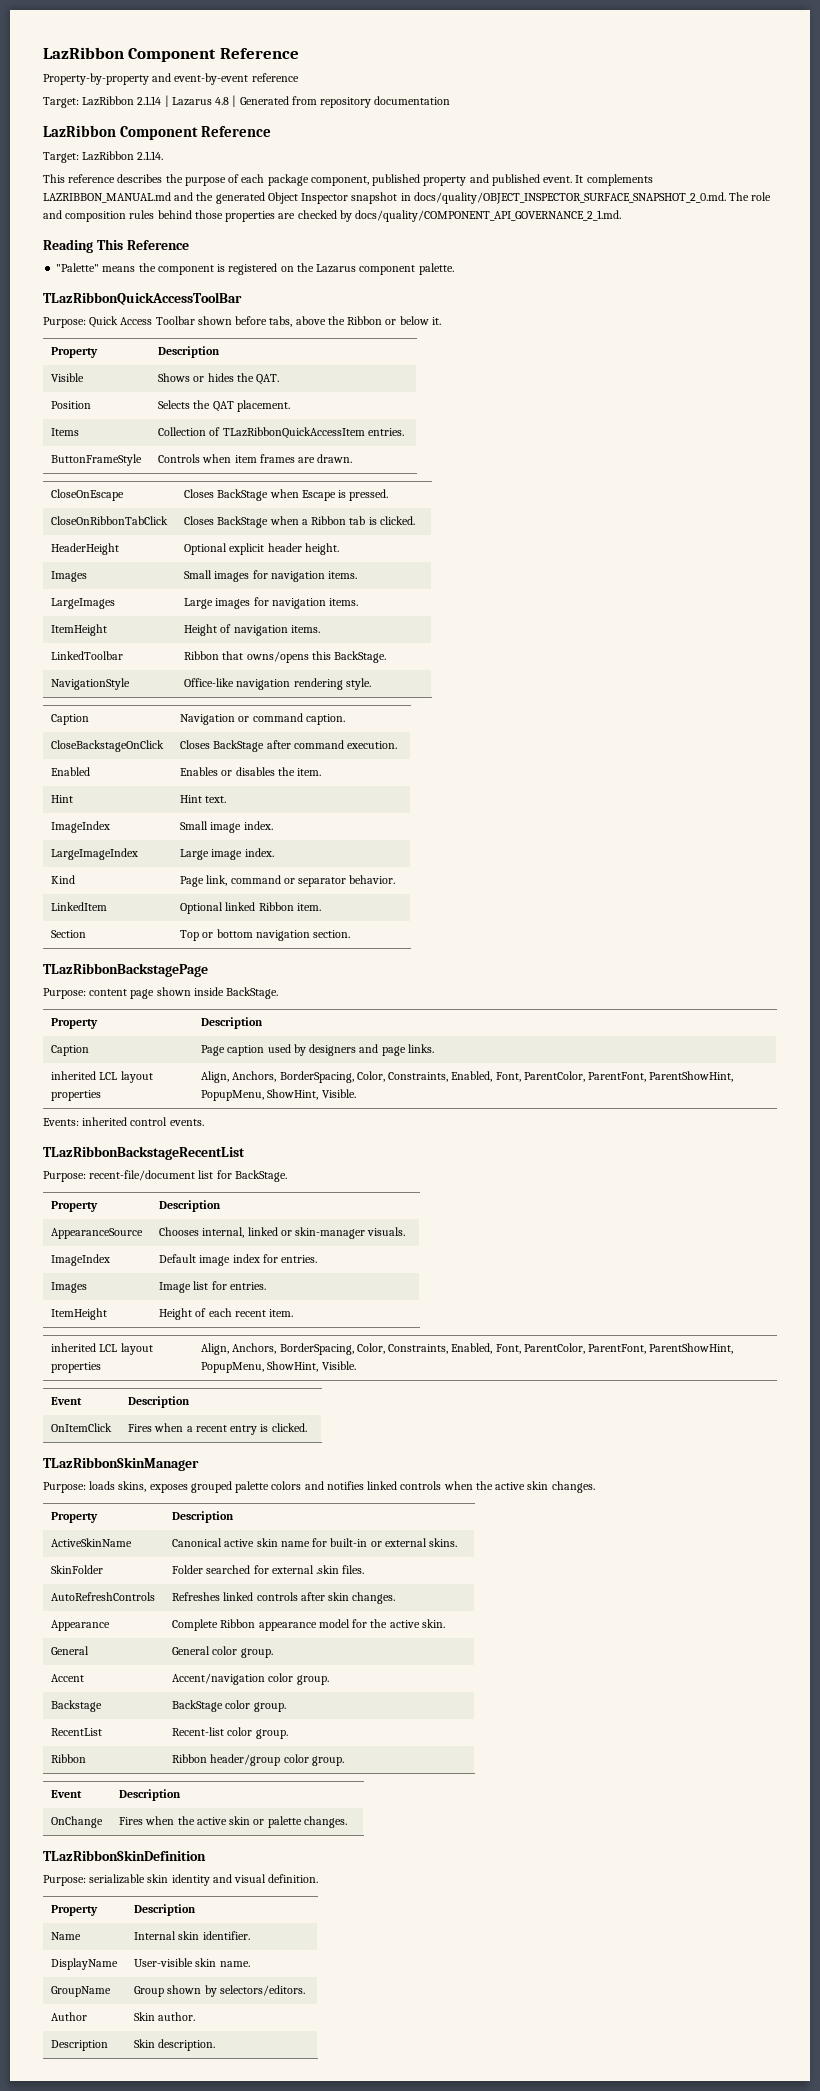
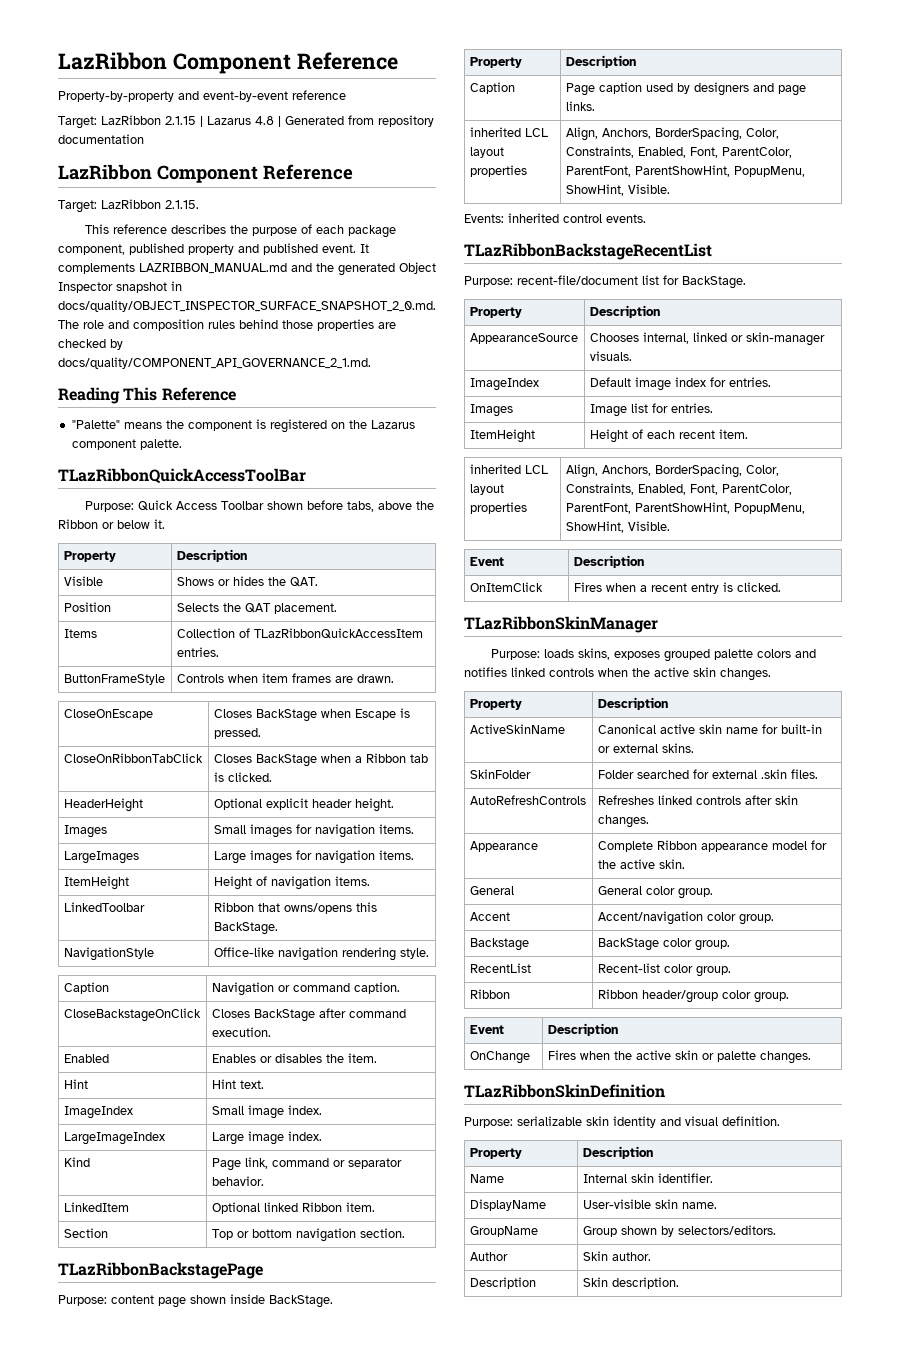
- Target: LazRibbon 2.1.14 | Lazarus 4.8 | Generated from repository documentation
+ Target: LazRibbon 2.1.15 | Lazarus 4.8 | Generated from repository documentation
- Target: LazRibbon 2.1.14.
+ Target: LazRibbon 2.1.15.

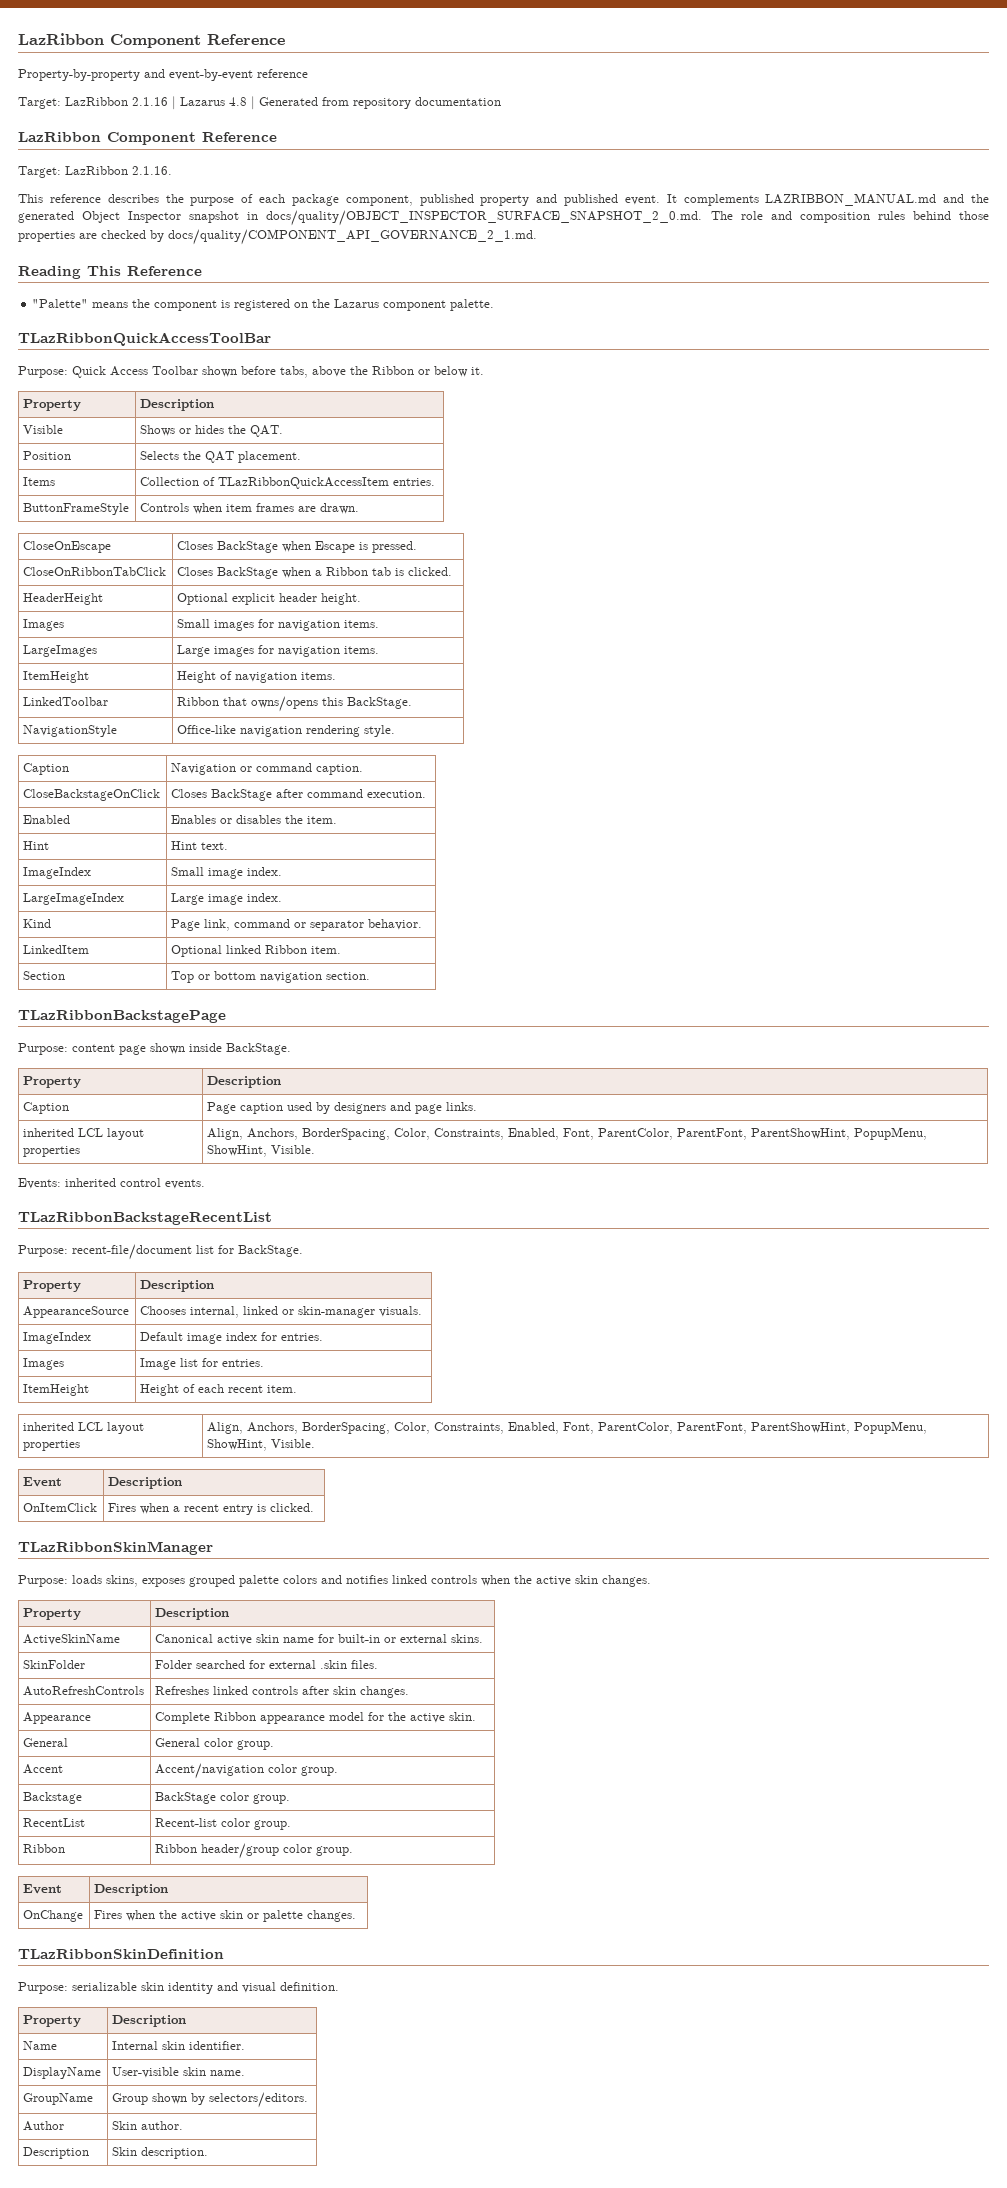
- Target: LazRibbon 2.1.15 | Lazarus 4.8 | Generated from repository documentation
+ Target: LazRibbon 2.1.16 | Lazarus 4.8 | Generated from repository documentation
- Target: LazRibbon 2.1.15.
+ Target: LazRibbon 2.1.16.

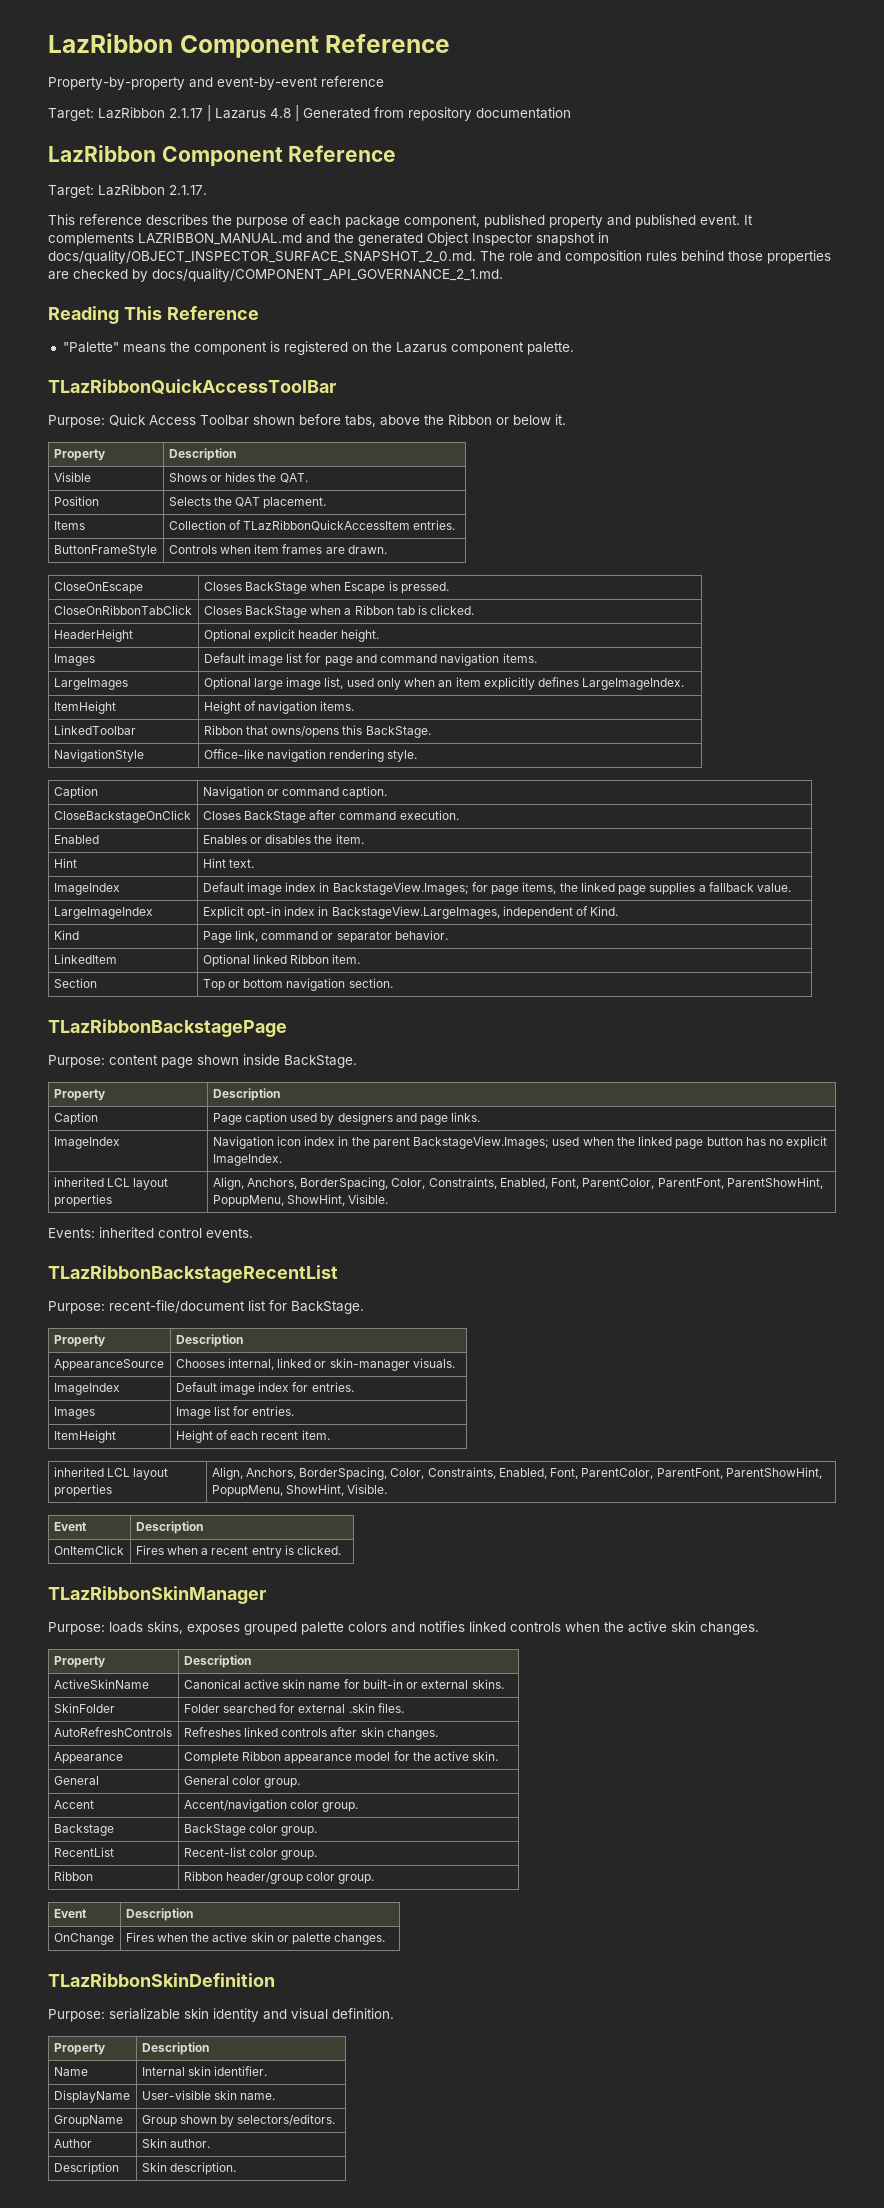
- Target: LazRibbon 2.1.16 | Lazarus 4.8 | Generated from repository documentation
+ Target: LazRibbon 2.1.17 | Lazarus 4.8 | Generated from repository documentation
- Target: LazRibbon 2.1.16.
+ Target: LazRibbon 2.1.17.
- Images | Small images for navigation items.
- LargeImages | Large images for navigation items.
+ Images | Default image list for page and command navigation items.
+ LargeImages | Optional large image list, used only when an item explicitly defines LargeImageIndex.
- ImageIndex | Small image index.
- LargeImageIndex | Large image index.
+ ImageIndex | Default image index in BackstageView.Images; for page items, the linked page supplies a fallback value.
+ LargeImageIndex | Explicit opt-in index in BackstageView.LargeImages, independent of Kind.
+ ImageIndex | Navigation icon index in the parent BackstageView.Images; used when the linked page button has no explicit ImageIndex.

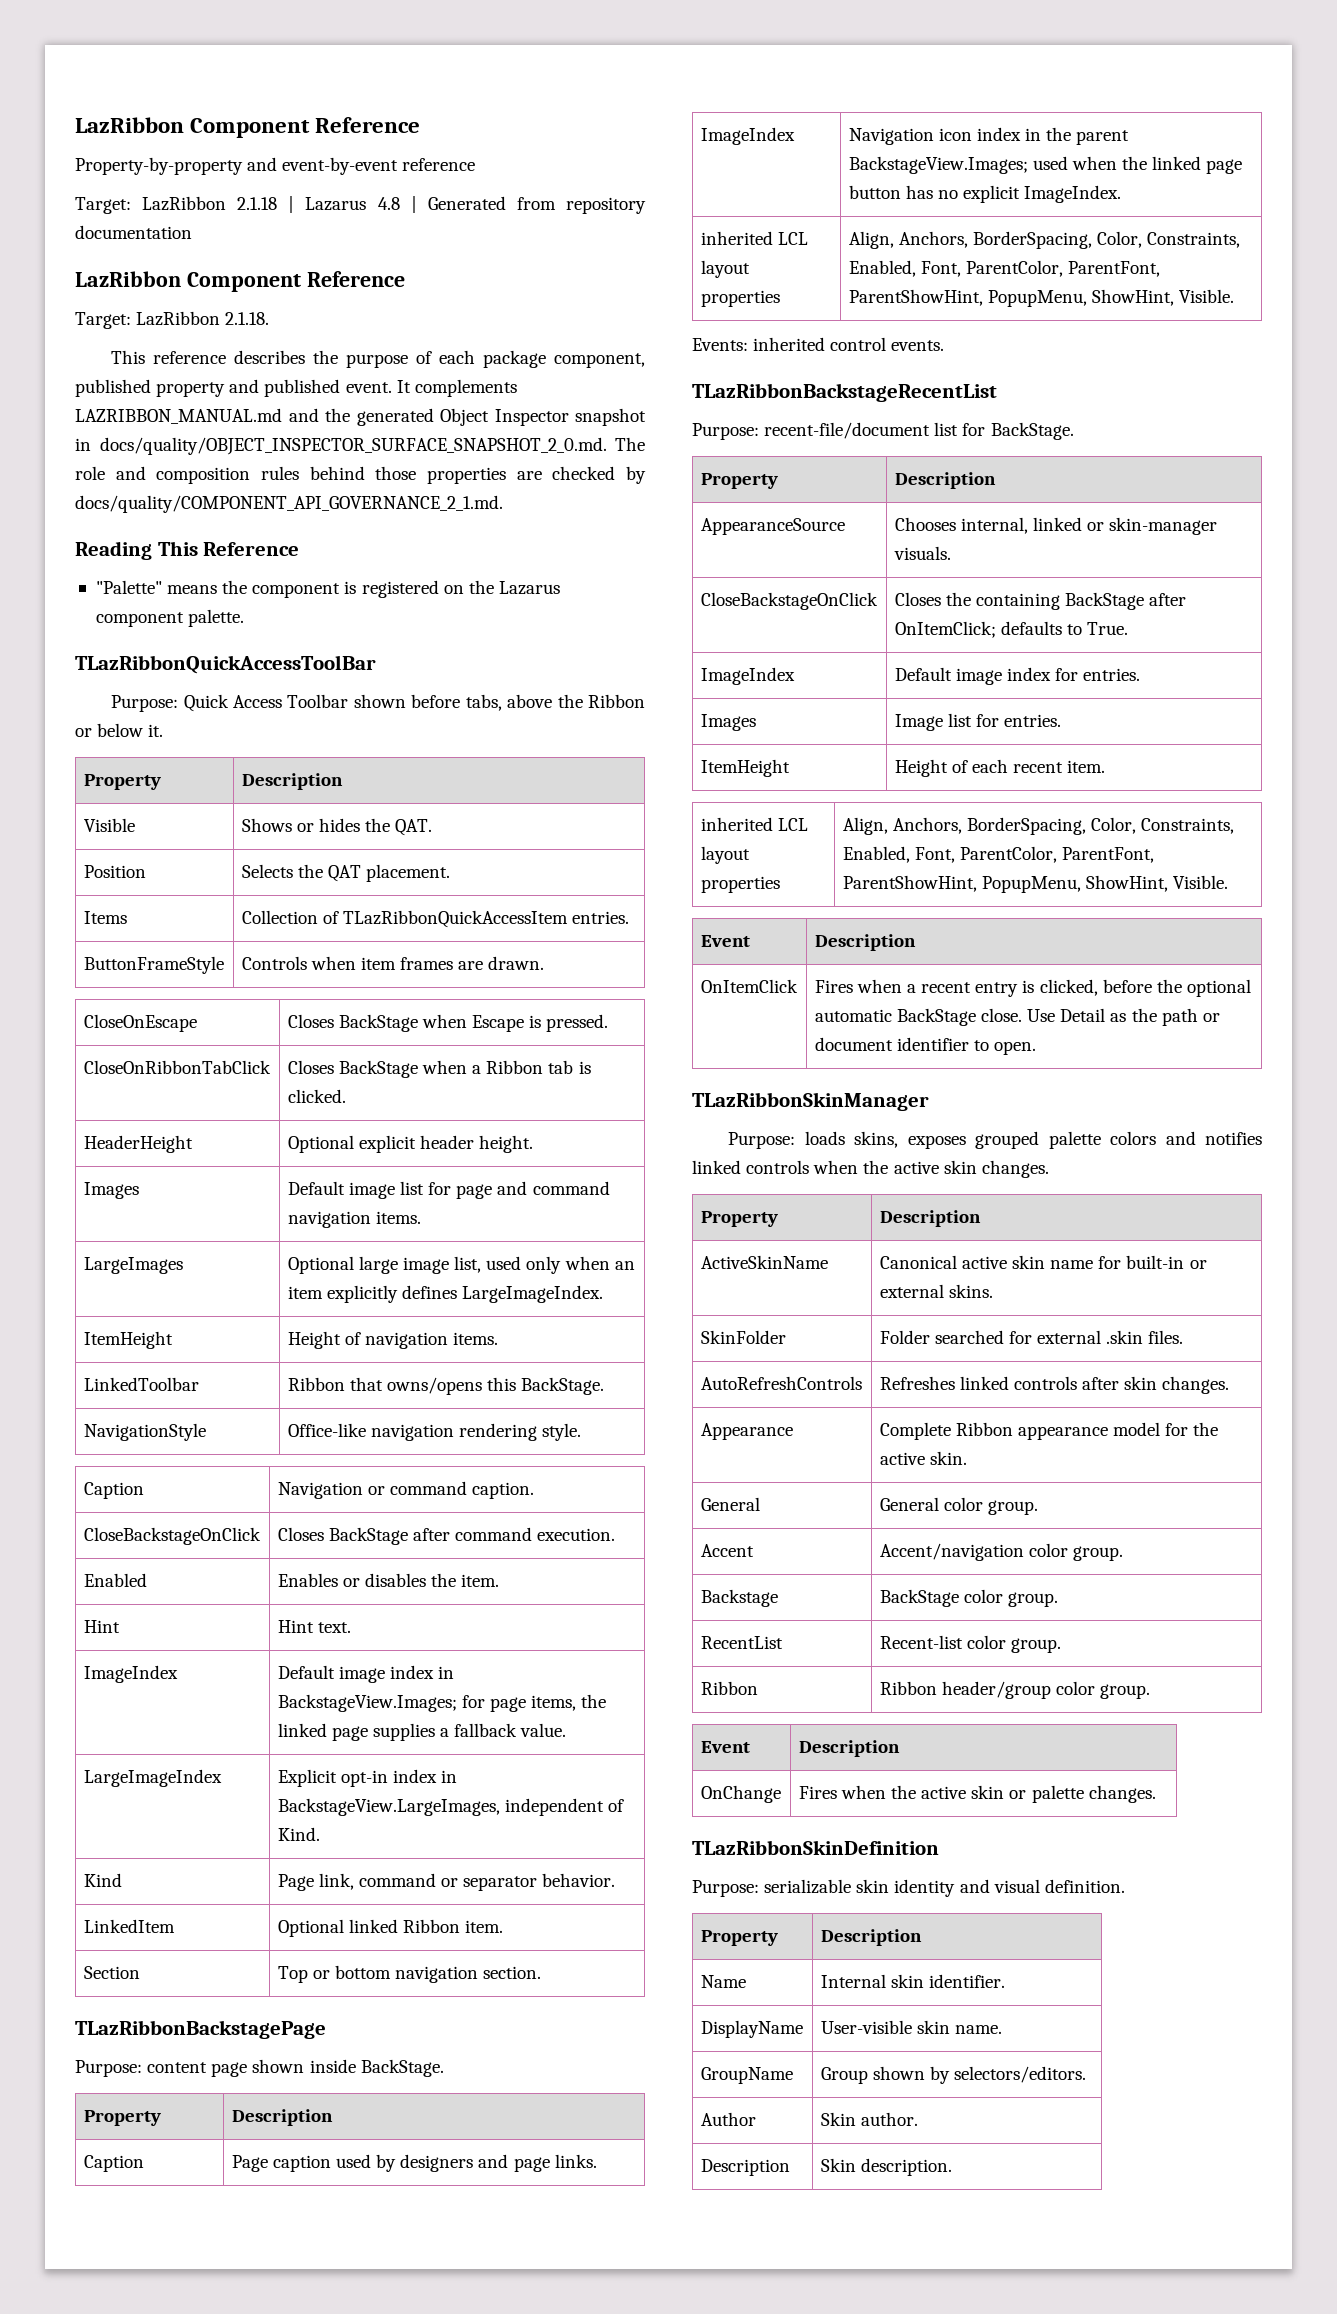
- Target: LazRibbon 2.1.17 | Lazarus 4.8 | Generated from repository documentation
+ Target: LazRibbon 2.1.18 | Lazarus 4.8 | Generated from repository documentation
- Target: LazRibbon 2.1.17.
+ Target: LazRibbon 2.1.18.
+ CloseBackstageOnClick | Closes the containing BackStage after OnItemClick; defaults to True.
- OnItemClick | Fires when a recent entry is clicked.
+ OnItemClick | Fires when a recent entry is clicked, before the optional automatic BackStage close. Use Detail as the path or document identifier to open.

